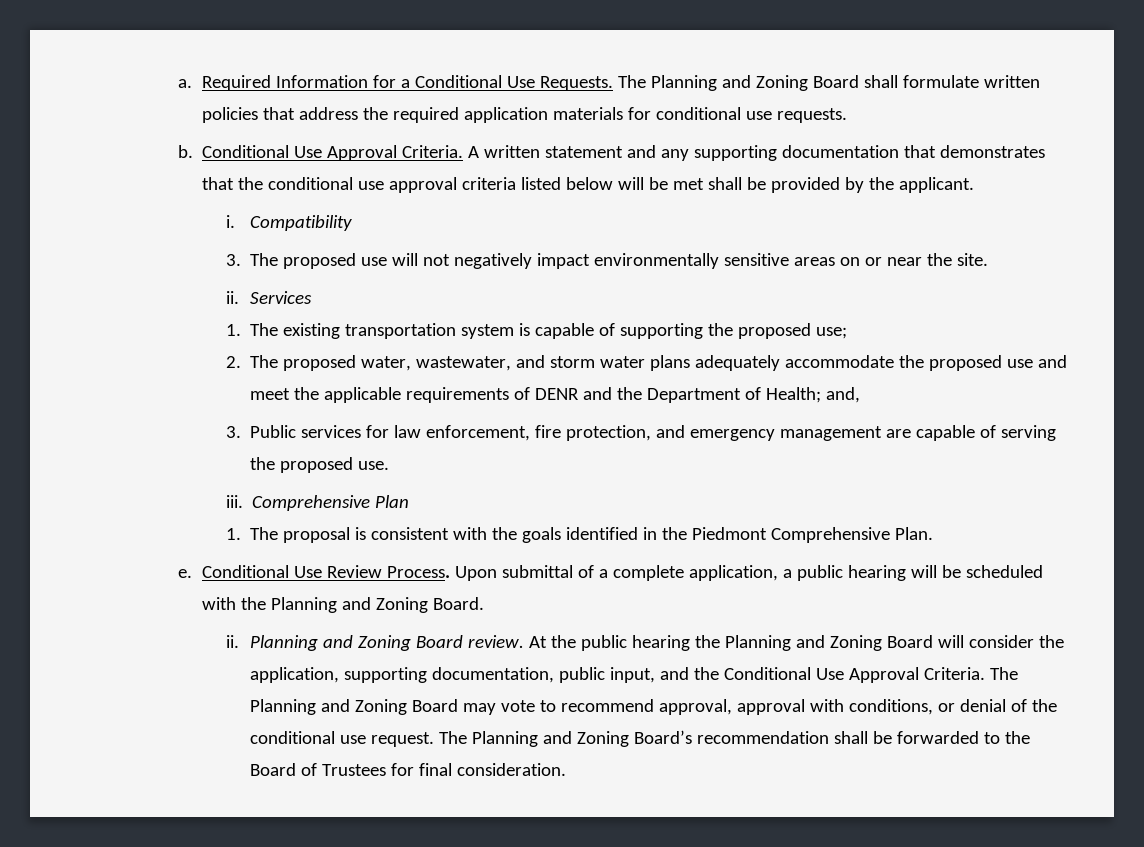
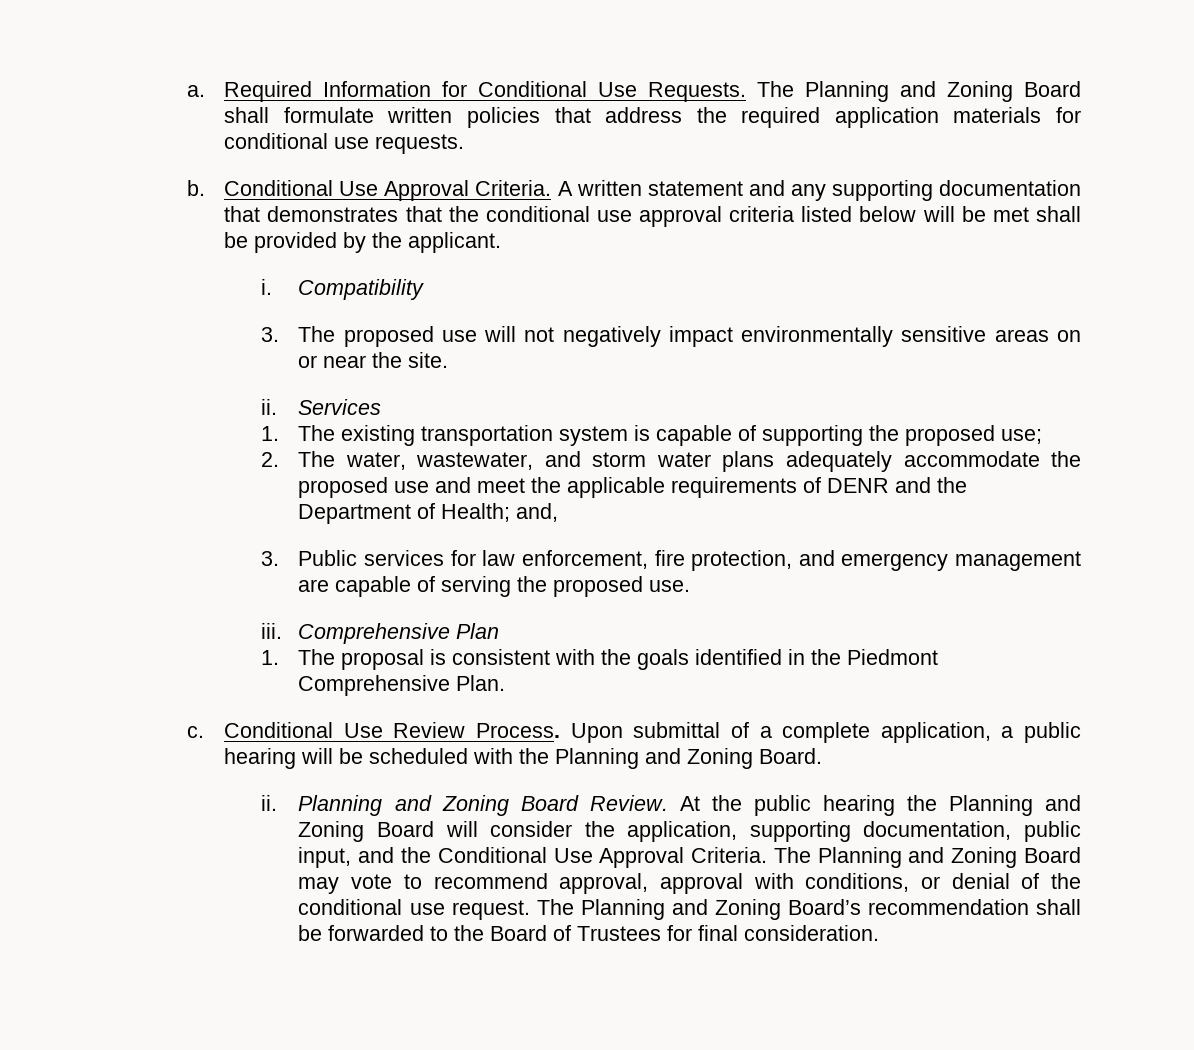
- Required Information for a Conditional Use Requests.
+ Required Information for Conditional Use Requests.
- 2. The proposed water, wastewater, and storm water plans adequately accommodate the proposed use and meet the applicable requirements of DENR and the Department of Health; and,
+ 2. The water, wastewater, and storm water plans adequately accommodate the proposed use and meet the applicable requirements of DENR and the Department of Health; and,
- e.
+ c.
- Planning and Zoning Board review.
+ Planning and Zoning Board Review.

